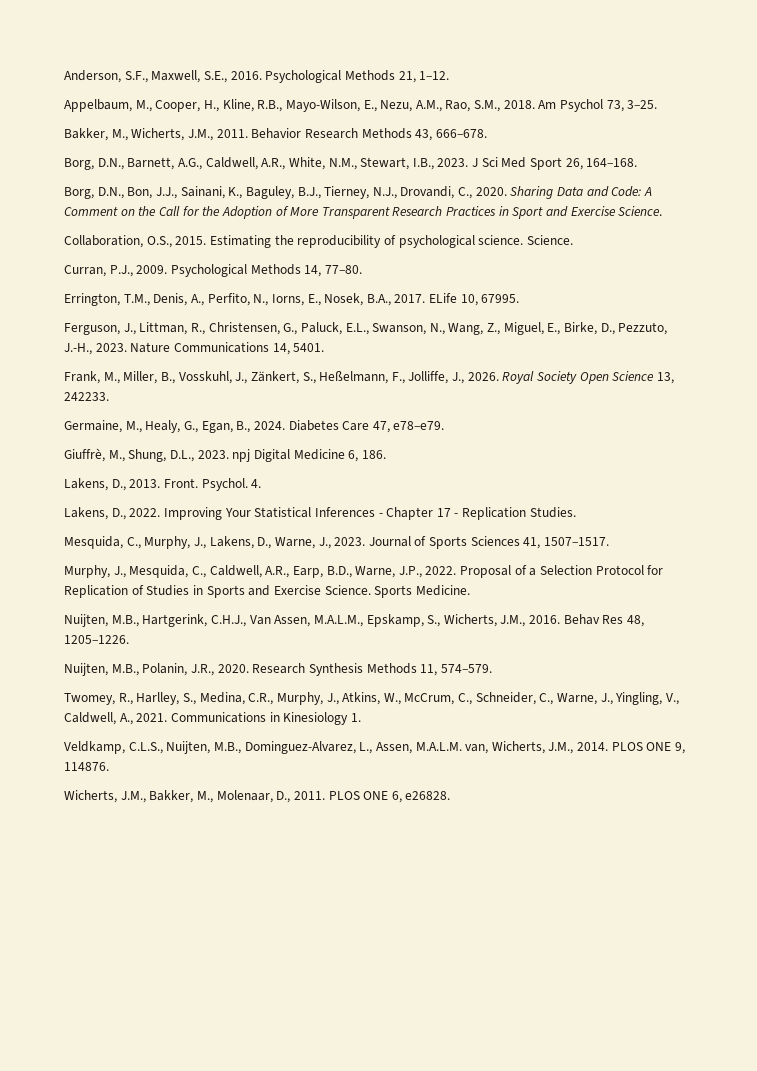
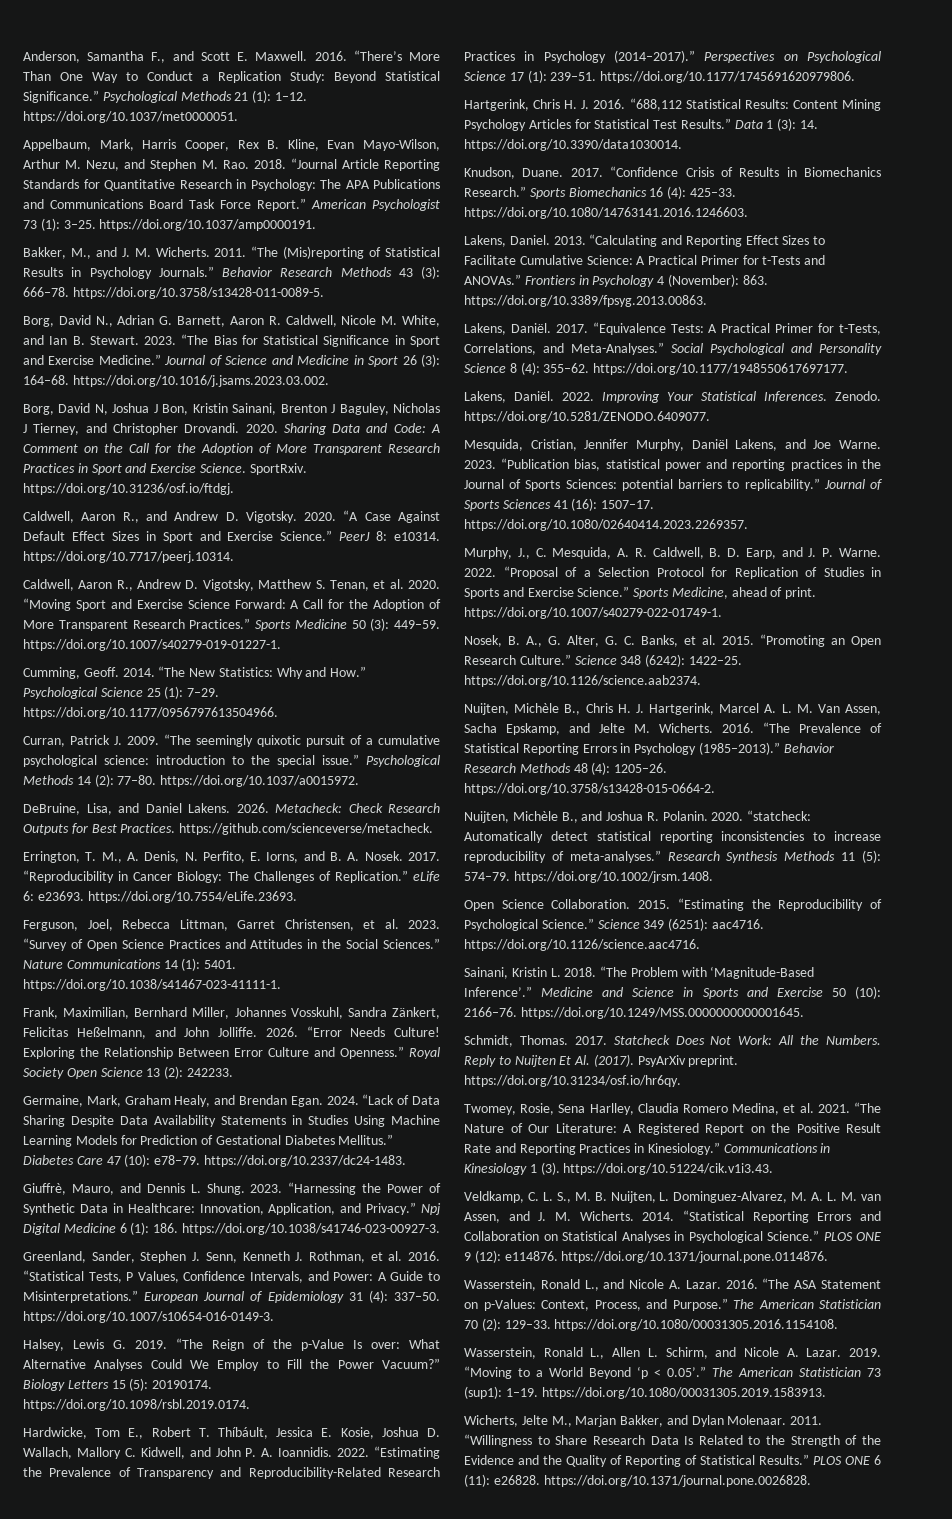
- Anderson, S.F., Maxwell, S.E., 2016. Psychological Methods 21, 1–12.
+ Anderson, Samantha F., and Scott E. Maxwell. 2016. “There’s More Than One Way to Conduct a Replication Study: Beyond Statistical Significance.” Psychological Methods 21 (1): 1–12. https://doi.org/10.1037/met0000051.
- Appelbaum, M., Cooper, H., Kline, R.B., Mayo-Wilson, E., Nezu, A.M., Rao, S.M., 2018. Am Psychol 73, 3–25.
- Bakker, M., Wicherts, J.M., 2011. Behavior Research Methods 43, 666–678.
- Borg, D.N., Barnett, A.G., Caldwell, A.R., White, N.M., Stewart, I.B., 2023. J Sci Med Sport 26, 164–168.
- Borg, D.N., Bon, J.J., Sainani, K., Baguley, B.J., Tierney, N.J., Drovandi, C., 2020.
+ Appelbaum, Mark, Harris Cooper, Rex B. Kline, Evan Mayo-Wilson, Arthur M. Nezu, and Stephen M. Rao. 2018. “Journal Article Reporting Standards for Quantitative Research in Psychology: The APA Publications and Communications Board Task Force Report.” American Psychologist 73 (1): 3–25. https://doi.org/10.1037/amp0000191.
+ Bakker, M., and J. M. Wicherts. 2011. “The (Mis)reporting of Statistical Results in Psychology Journals.” Behavior Research Methods 43 (3): 666–78. https://doi.org/10.3758/s13428-011-0089-5.
+ Borg, David N., Adrian G. Barnett, Aaron R. Caldwell, Nicole M. White, and Ian B. Stewart. 2023. “The Bias for Statistical Significance in Sport and Exercise Medicine.” Journal of Science and Medicine in Sport 26 (3): 164–68. https://doi.org/10.1016/j.jsams.2023.03.002.
+ Borg, David N, Joshua J Bon, Kristin Sainani, Brenton J Baguley, Nicholas J Tierney, and Christopher Drovandi. 2020.
- Sharing Data and Code: A Comment on the Call for the Adoption of More Transparent Research Practices in Sport and Exercise Science.
- Collaboration, O.S., 2015. Estimating the reproducibility of psychological science. Science.
- Curran, P.J., 2009. Psychological Methods 14, 77–80.
- Errington, T.M., Denis, A., Perfito, N., Iorns, E., Nosek, B.A., 2017. ELife 10, 67995.
- Ferguson, J., Littman, R., Christensen, G., Paluck, E.L., Swanson, N., Wang, Z., Miguel, E., Birke, D., Pezzuto, J.-H., 2023. Nature Communications 14, 5401.
+ Sharing Data and Code: A Comment on the Call for the Adoption of More Transparent Research Practices in Sport and Exercise Science. SportRxiv. https://doi.org/10.31236/osf.io/ftdgj.
+ Caldwell, Aaron R., and Andrew D. Vigotsky. 2020. “A Case Against Default Effect Sizes in Sport and Exercise Science.” PeerJ 8: e10314. https://doi.org/10.7717/peerj.10314.
+ Caldwell, Aaron R., Andrew D. Vigotsky, Matthew S. Tenan, et al. 2020. “Moving Sport and Exercise Science Forward: A Call for the Adoption of More Transparent Research Practices.” Sports Medicine 50 (3): 449–59. https://doi.org/10.1007/s40279-019-01227-1.
+ Cumming, Geoff. 2014. “The New Statistics: Why and How.” Psychological Science 25 (1): 7–29. https://doi.org/10.1177/0956797613504966.
+ Curran, Patrick J. 2009. “The seemingly quixotic pursuit of a cumulative psychological science: introduction to the special issue.” Psychological Methods 14 (2): 77–80. https://doi.org/10.1037/a0015972.
+ DeBruine, Lisa, and Daniel Lakens. 2026. Metacheck: Check Research Outputs for Best Practices. https://github.com/scienceverse/metacheck.
+ Errington, T. M., A. Denis, N. Perfito, E. Iorns, and B. A. Nosek. 2017. “Reproducibility in Cancer Biology: The Challenges of Replication.” eLife 6: e23693. https://doi.org/10.7554/eLife.23693.
+ Ferguson, Joel, Rebecca Littman, Garret Christensen, et al. 2023. “Survey of Open Science Practices and Attitudes in the Social Sciences.” Nature Communications 14 (1): 5401. https://doi.org/10.1038/s41467-023-41111-1.
- Frank, M., Miller, B., Vosskuhl, J., Zänkert, S., Heßelmann, F., Jolliffe, J., 2026.
+ Frank, Maximilian, Bernhard Miller, Johannes Vosskuhl, Sandra Zänkert, Felicitas Heßelmann, and John Jolliffe. 2026. “Error Needs Culture! Exploring the Relationship Between Error Culture and Openness.”
- Royal Society Open Science 13, 242233.
+ Royal Society Open Science 13 (2): 242233.
- Germaine, M., Healy, G., Egan, B., 2024. Diabetes Care 47, e78–e79.
- Giuffrè, M., Shung, D.L., 2023. npj Digital Medicine 6, 186.
- Lakens, D., 2013. Front. Psychol. 4.
- Lakens, D., 2022. Improving Your Statistical Inferences - Chapter 17 - Replication Studies.
- Mesquida, C., Murphy, J., Lakens, D., Warne, J., 2023. Journal of Sports Sciences 41, 1507–1517.
- Murphy, J., Mesquida, C., Caldwell, A.R., Earp, B.D., Warne, J.P., 2022. Proposal of a Selection Protocol for Replication of Studies in Sports and Exercise Science. Sports Medicine.
- Nuijten, M.B., Hartgerink, C.H.J., Van Assen, M.A.L.M., Epskamp, S., Wicherts, J.M., 2016. Behav Res 48, 1205–1226.
- Nuijten, M.B., Polanin, J.R., 2020. Research Synthesis Methods 11, 574–579.
- Twomey, R., Harlley, S., Medina, C.R., Murphy, J., Atkins, W., McCrum, C., Schneider, C., Warne, J., Yingling, V., Caldwell, A., 2021. Communications in Kinesiology 1.
- Veldkamp, C.L.S., Nuijten, M.B., Dominguez-Alvarez, L., Assen, M.A.L.M. van, Wicherts, J.M., 2014. PLOS ONE 9, 114876.
- Wicherts, J.M., Bakker, M., Molenaar, D., 2011. PLOS ONE 6, e26828.
+ Germaine, Mark, Graham Healy, and Brendan Egan. 2024. “Lack of Data Sharing Despite Data Availability Statements in Studies Using Machine Learning Models for Prediction of Gestational Diabetes Mellitus.” Diabetes Care 47 (10): e78–79. https://doi.org/10.2337/dc24-1483.
+ Giuffrè, Mauro, and Dennis L. Shung. 2023. “Harnessing the Power of Synthetic Data in Healthcare: Innovation, Application, and Privacy.” Npj Digital Medicine 6 (1): 186. https://doi.org/10.1038/s41746-023-00927-3.
+ Greenland, Sander, Stephen J. Senn, Kenneth J. Rothman, et al. 2016. “Statistical Tests, P Values, Confidence Intervals, and Power: A Guide to Misinterpretations.” European Journal of Epidemiology 31 (4): 337–50. https://doi.org/10.1007/s10654-016-0149-3.
+ Halsey, Lewis G. 2019. “The Reign of the p-Value Is over: What Alternative Analyses Could We Employ to Fill the Power Vacuum?” Biology Letters 15 (5): 20190174. https://doi.org/10.1098/rsbl.2019.0174.
+ Hardwicke, Tom E., Robert T. Thíbáult, Jessica E. Kosie, Joshua D. Wallach, Mallory C. Kidwell, and John P. A. Ioannidis. 2022. “Estimating the Prevalence of Transparency and Reproducibility-Related Research Practices in Psychology (2014–2017).” Perspectives on Psychological Science 17 (1): 239–51. https://doi.org/10.1177/1745691620979806.
+ Hartgerink, Chris H. J. 2016. “688,112 Statistical Results: Content Mining Psychology Articles for Statistical Test Results.” Data 1 (3): 14. https://doi.org/10.3390/data1030014.
+ Knudson, Duane. 2017. “Confidence Crisis of Results in Biomechanics Research.” Sports Biomechanics 16 (4): 425–33. https://doi.org/10.1080/14763141.2016.1246603.
+ Lakens, Daniel. 2013. “Calculating and Reporting Effect Sizes to Facilitate Cumulative Science: A Practical Primer for t-Tests and ANOVAs.” Frontiers in Psychology 4 (November): 863. https://doi.org/10.3389/fpsyg.2013.00863.
+ Lakens, Daniël. 2017. “Equivalence Tests: A Practical Primer for t-Tests, Correlations, and Meta-Analyses.” Social Psychological and Personality Science 8 (4): 355–62. https://doi.org/10.1177/1948550617697177.
+ Lakens, Daniël. 2022. Improving Your Statistical Inferences. Zenodo. https://doi.org/10.5281/ZENODO.6409077.
+ Mesquida, Cristian, Jennifer Murphy, Daniël Lakens, and Joe Warne. 2023. “Publication bias, statistical power and reporting practices in the Journal of Sports Sciences: potential barriers to replicability.” Journal of Sports Sciences 41 (16): 1507–17. https://doi.org/10.1080/02640414.2023.2269357.
+ Murphy, J., C. Mesquida, A. R. Caldwell, B. D. Earp, and J. P. Warne. 2022. “Proposal of a Selection Protocol for Replication of Studies in Sports and Exercise Science.” Sports Medicine, ahead of print. https://doi.org/10.1007/s40279-022-01749-1.
+ Nosek, B. A., G. Alter, G. C. Banks, et al. 2015. “Promoting an Open Research Culture.” Science 348 (6242): 1422–25. https://doi.org/10.1126/science.aab2374.
+ Nuijten, Michèle B., Chris H. J. Hartgerink, Marcel A. L. M. Van Assen, Sacha Epskamp, and Jelte M. Wicherts. 2016. “The Prevalence of Statistical Reporting Errors in Psychology (1985–2013).” Behavior Research Methods 48 (4): 1205–26. https://doi.org/10.3758/s13428-015-0664-2.
+ Nuijten, Michèle B., and Joshua R. Polanin. 2020. “statcheck: Automatically detect statistical reporting inconsistencies to increase reproducibility of meta-analyses.” Research Synthesis Methods 11 (5): 574–79. https://doi.org/10.1002/jrsm.1408.
+ Open Science Collaboration. 2015. “Estimating the Reproducibility of Psychological Science.” Science 349 (6251): aac4716. https://doi.org/10.1126/science.aac4716.
+ Sainani, Kristin L. 2018. “The Problem with ‘Magnitude-Based Inference’.” Medicine and Science in Sports and Exercise 50 (10): 2166–76. https://doi.org/10.1249/MSS.0000000000001645.
+ Schmidt, Thomas. 2017. Statcheck Does Not Work: All the Numbers. Reply to Nuijten Et Al. (2017). PsyArXiv preprint. https://doi.org/10.31234/osf.io/hr6qy.
+ Twomey, Rosie, Sena Harlley, Claudia Romero Medina, et al. 2021. “The Nature of Our Literature: A Registered Report on the Positive Result Rate and Reporting Practices in Kinesiology.” Communications in Kinesiology 1 (3). https://doi.org/10.51224/cik.v1i3.43.
+ Veldkamp, C. L. S., M. B. Nuijten, L. Dominguez-Alvarez, M. A. L. M. van Assen, and J. M. Wicherts. 2014. “Statistical Reporting Errors and Collaboration on Statistical Analyses in Psychological Science.” PLOS ONE 9 (12): e114876. https://doi.org/10.1371/journal.pone.0114876.
+ Wasserstein, Ronald L., and Nicole A. Lazar. 2016. “The ASA Statement on p-Values: Context, Process, and Purpose.” The American Statistician 70 (2): 129–33. https://doi.org/10.1080/00031305.2016.1154108.
+ Wasserstein, Ronald L., Allen L. Schirm, and Nicole A. Lazar. 2019. “Moving to a World Beyond ‘p < 0.05’.” The American Statistician 73 (sup1): 1–19. https://doi.org/10.1080/00031305.2019.1583913.
+ Wicherts, Jelte M., Marjan Bakker, and Dylan Molenaar. 2011. “Willingness to Share Research Data Is Related to the Strength of the Evidence and the Quality of Reporting of Statistical Results.” PLOS ONE 6 (11): e26828. https://doi.org/10.1371/journal.pone.0026828.

